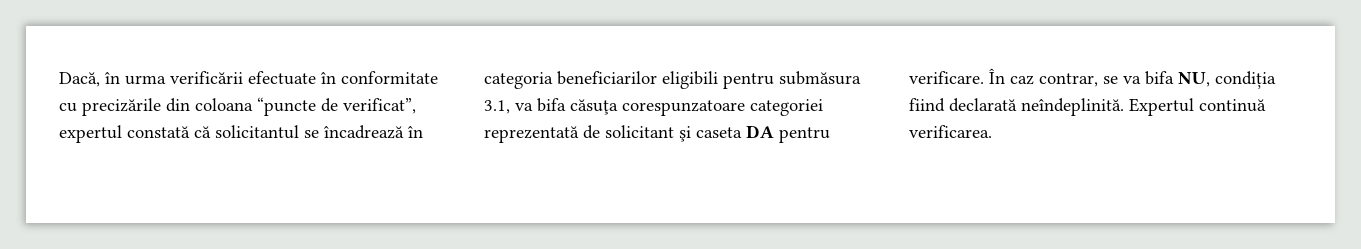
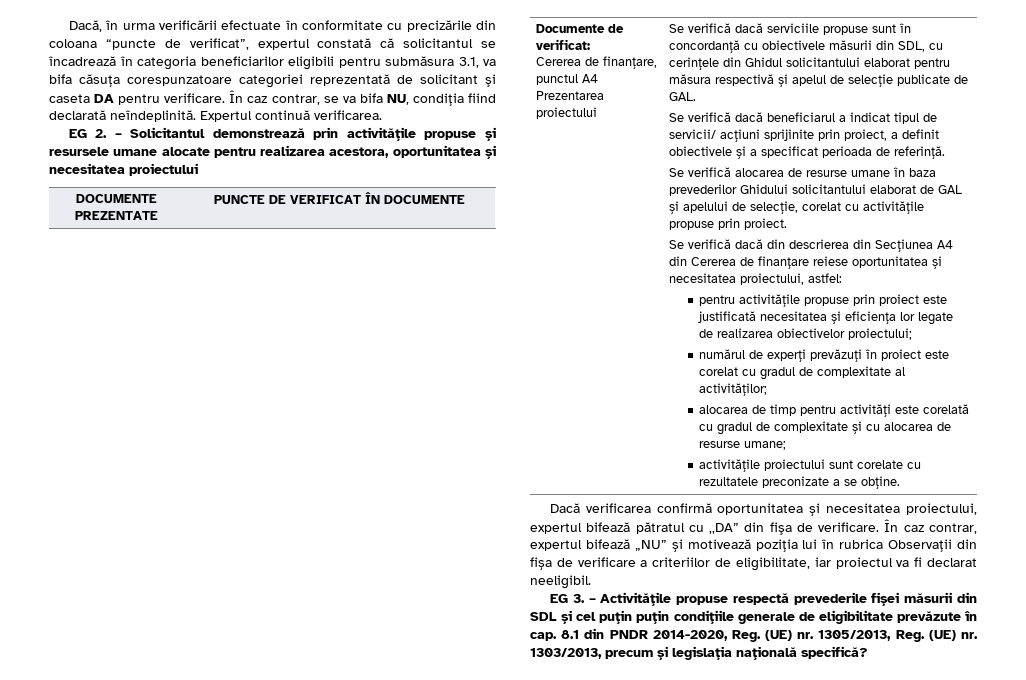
+ EG 2. – Solicitantul demonstrează prin activitățile propuse și resursele umane alocate pentru realizarea acestora, oportunitatea și necesitatea proiectului
+ DOCUMENTE PREZENTATE | PUNCTE DE VERIFICAT ÎN DOCUMENTE
+ Documente de verificat:
+ Cererea de finanțare, punctul A4 Prezentarea proiectului | Se verifică dacă serviciile propuse sunt în concordanță cu obiectivele măsurii din SDL, cu cerințele din Ghidul solicitantului elaborat pentru măsura respectivă și apelul de selecție publicate de GAL.
+ Se verifică dacă beneficiarul a indicat tipul de servicii/ acţiuni sprijinite prin proiect, a definit obiectivele și a specificat perioada de referință.
+ Se verifică alocarea de resurse umane în baza prevederilor Ghidului solicitantului elaborat de GAL și apelului de selecție, corelat cu activitățile propuse prin proiect.
+ Se verifică dacă din descrierea din Secțiunea A4 din Cererea de finanțare reiese oportunitatea și necesitatea proiectului, astfel:
+ pentru activitățile propuse prin proiect este justificată necesitatea și eficiența lor legate de realizarea obiectivelor proiectului;
+ numărul de experți prevăzuți în proiect este corelat cu gradul de complexitate al activităților;
+ alocarea de timp pentru activități este corelată cu gradul de complexitate și cu alocarea de resurse umane;
+ activitățile proiectului sunt corelate cu rezultatele preconizate a se obține.
+ Dacă verificarea confirmă oportunitatea și necesitatea proiectului, expertul bifează pătratul cu ,,DA” din fişa de verificare. În caz contrar, expertul bifează „NU” și motivează poziția lui în rubrica Observații din fișa de verificare a criteriilor de eligibilitate, iar proiectul va fi declarat neeligibil.
+ EG 3. – Activitățile propuse respectă prevederile fișei măsurii din SDL și cel puțin puțin condițiile generale de eligibilitate prevăzute în cap. 8.1 din PNDR 2014-2020, Reg. (UE) nr. 1305/2013, Reg. (UE) nr. 1303/2013, precum și legislația națională specifică?

